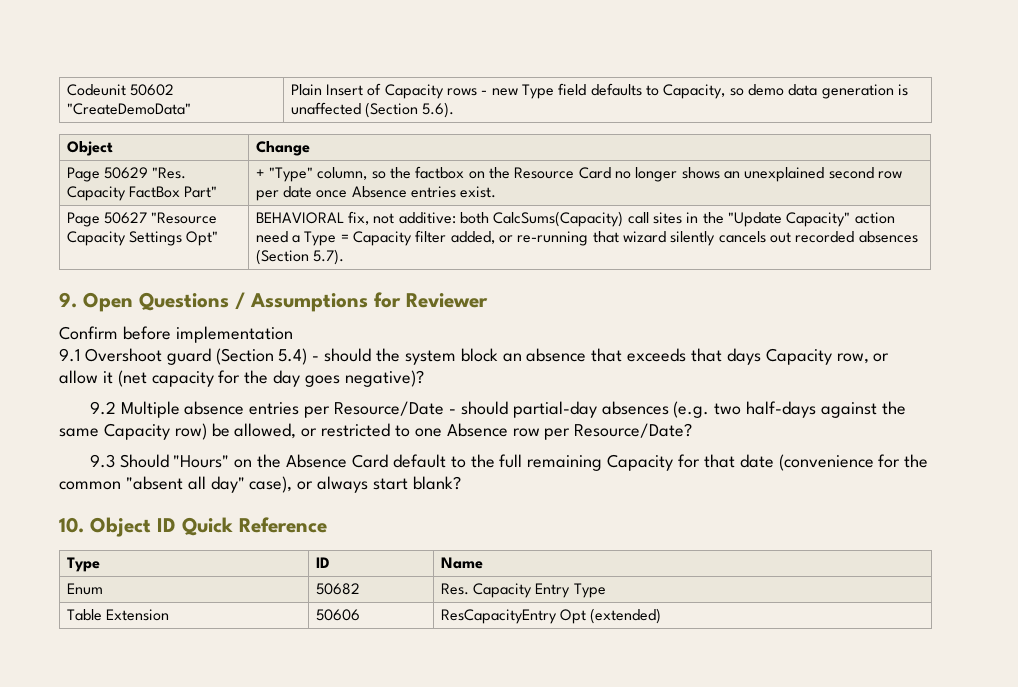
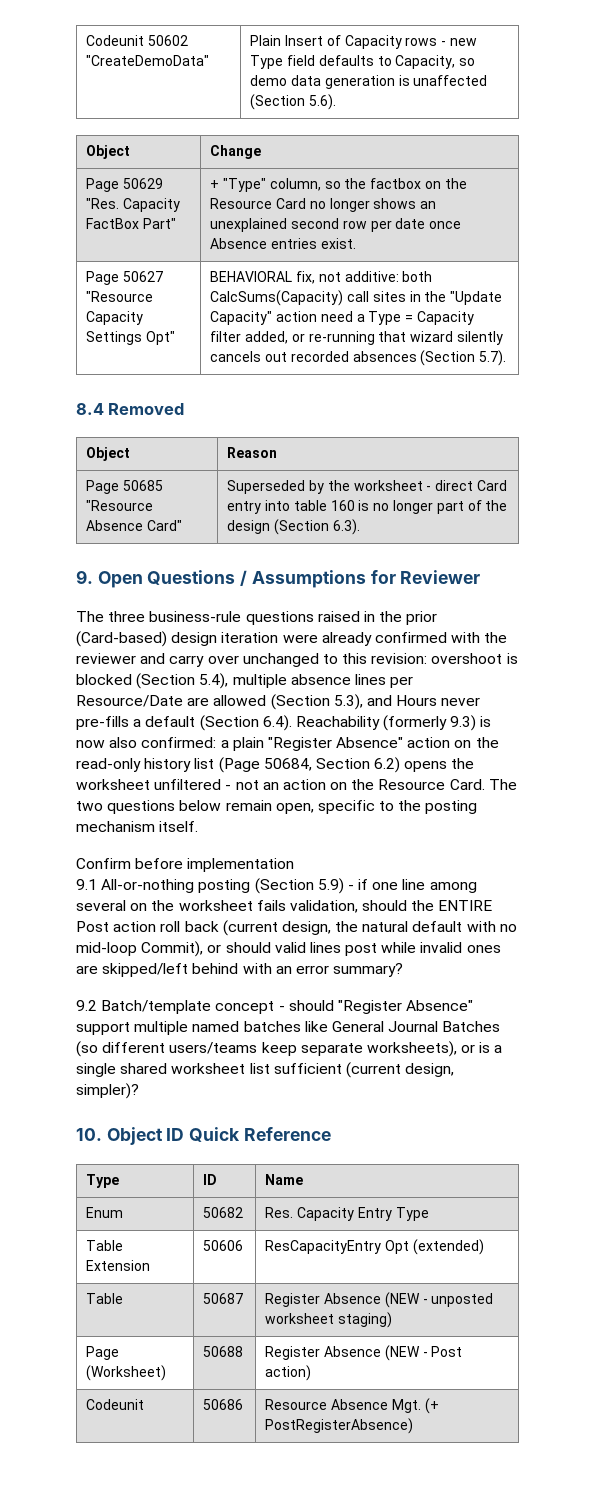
+ 8.4 Removed
+ Object | Reason
+ Page 50685 "Resource Absence Card" | Superseded by the worksheet - direct Card entry into table 160 is no longer part of the design (Section 6.3).
+ The three business-rule questions raised in the prior (Card-based) design iteration were already confirmed with the reviewer and carry over unchanged to this revision: overshoot is blocked (Section 5.4), multiple absence lines per Resource/Date are allowed (Section 5.3), and Hours never pre-fills a default (Section 6.4). Reachability (formerly 9.3) is now also confirmed: a plain "Register Absence" action on the read-only history list (Page 50684, Section 6.2) opens the worksheet unfiltered - not an action on the Resource Card. The two questions below remain open, specific to the posting mechanism itself.
  Confirm before implementation
- 9.1 Overshoot guard (Section 5.4) - should the system block an absence that exceeds that days Capacity row, or allow it (net capacity for the day goes negative)?
- 9.2 Multiple absence entries per Resource/Date - should partial-day absences (e.g. two half-days against the same Capacity row) be allowed, or restricted to one Absence row per Resource/Date?
- 9.3 Should "Hours" on the Absence Card default to the full remaining Capacity for that date (convenience for the common "absent all day" case), or always start blank?
+ 9.1 All-or-nothing posting (Section 5.9) - if one line among several on the worksheet fails validation, should the ENTIRE Post action roll back (current design, the natural default with no mid-loop Commit), or should valid lines post while invalid ones are skipped/left behind with an error summary?
+ 9.2 Batch/template concept - should "Register Absence" support multiple named batches like General Journal Batches (so different users/teams keep separate worksheets), or is a single shared worksheet list sufficient (current design, simpler)?
+ Table | 50687 | Register Absence (NEW - unposted worksheet staging)
+ Page (Worksheet) | 50688 | Register Absence (NEW - Post action)
+ Codeunit | 50686 | Resource Absence Mgt. (+ PostRegisterAbsence)

